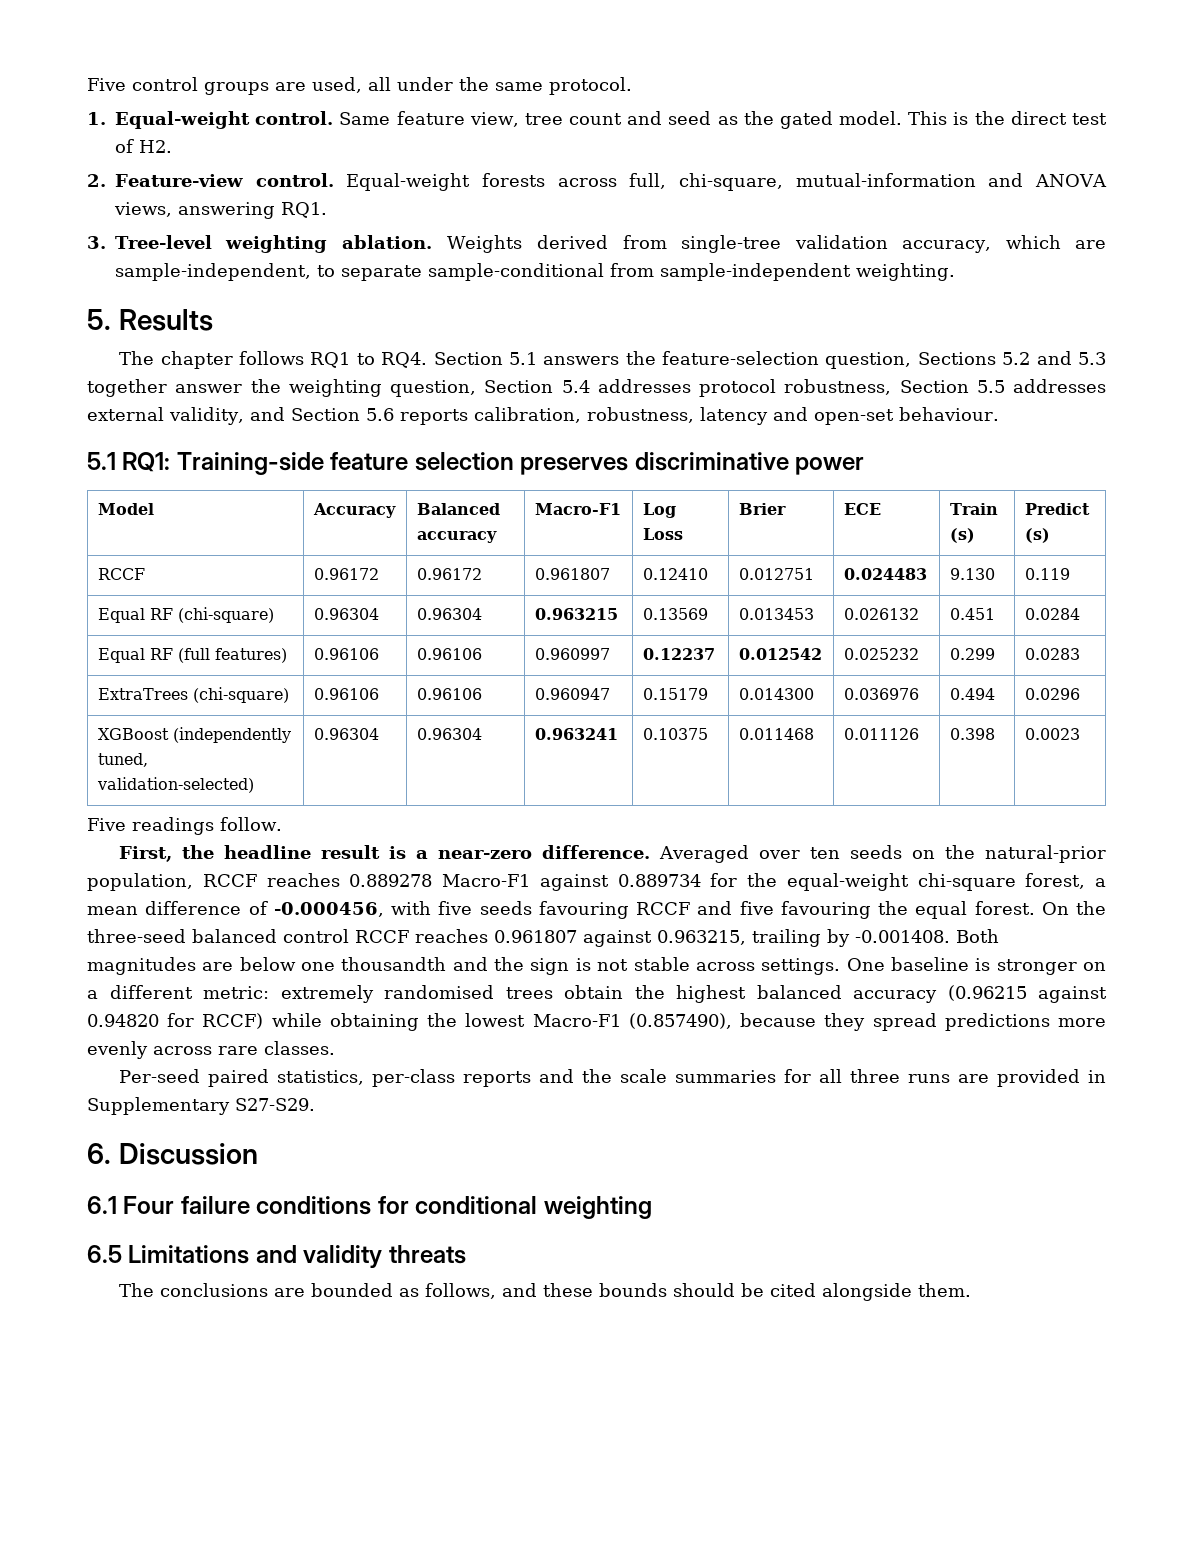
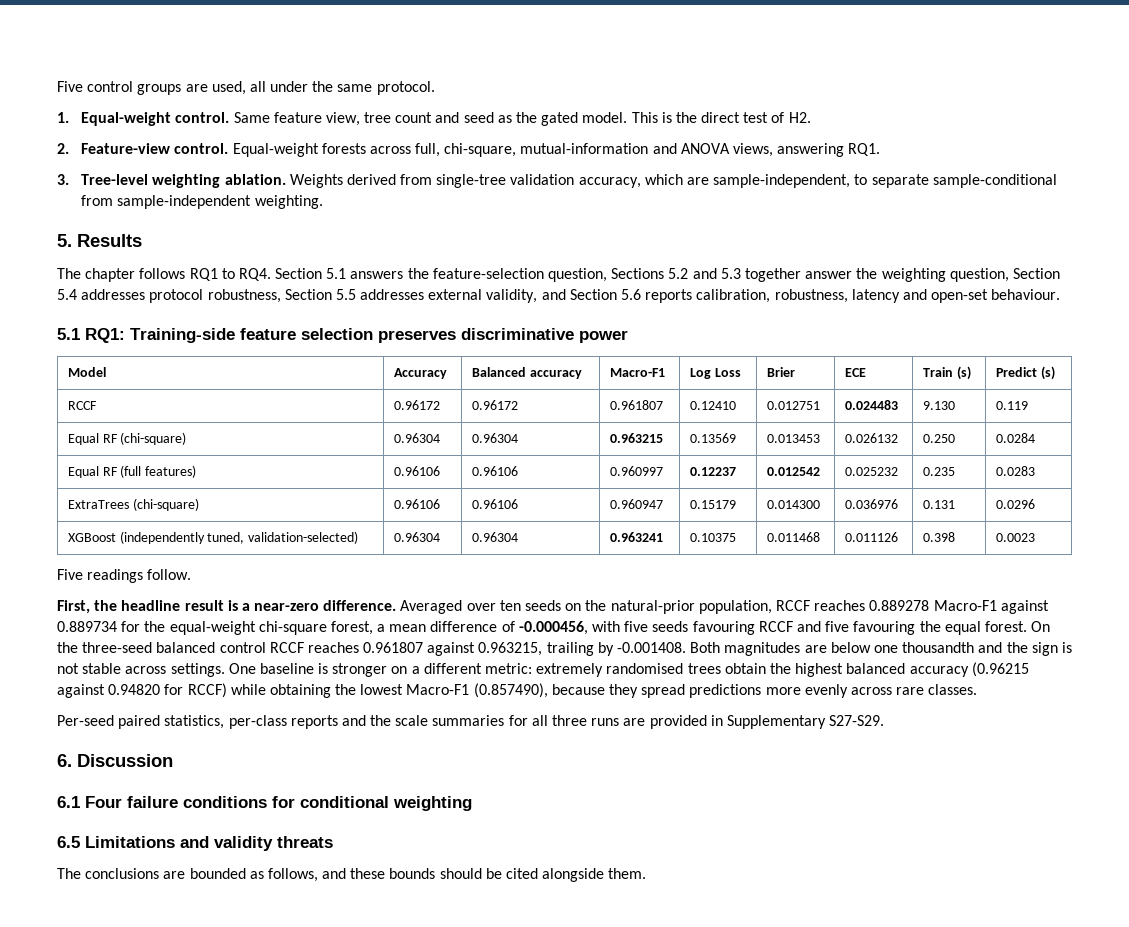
- Equal RF (chi-square) | 0.96304 | 0.96304 | 0.963215 | 0.13569 | 0.013453 | 0.026132 | 0.451 | 0.0284
+ Equal RF (chi-square) | 0.96304 | 0.96304 | 0.963215 | 0.13569 | 0.013453 | 0.026132 | 0.250 | 0.0284
- Equal RF (full features) | 0.96106 | 0.96106 | 0.960997 | 0.12237 | 0.012542 | 0.025232 | 0.299 | 0.0283
+ Equal RF (full features) | 0.96106 | 0.96106 | 0.960997 | 0.12237 | 0.012542 | 0.025232 | 0.235 | 0.0283
- ExtraTrees (chi-square) | 0.96106 | 0.96106 | 0.960947 | 0.15179 | 0.014300 | 0.036976 | 0.494 | 0.0296
+ ExtraTrees (chi-square) | 0.96106 | 0.96106 | 0.960947 | 0.15179 | 0.014300 | 0.036976 | 0.131 | 0.0296

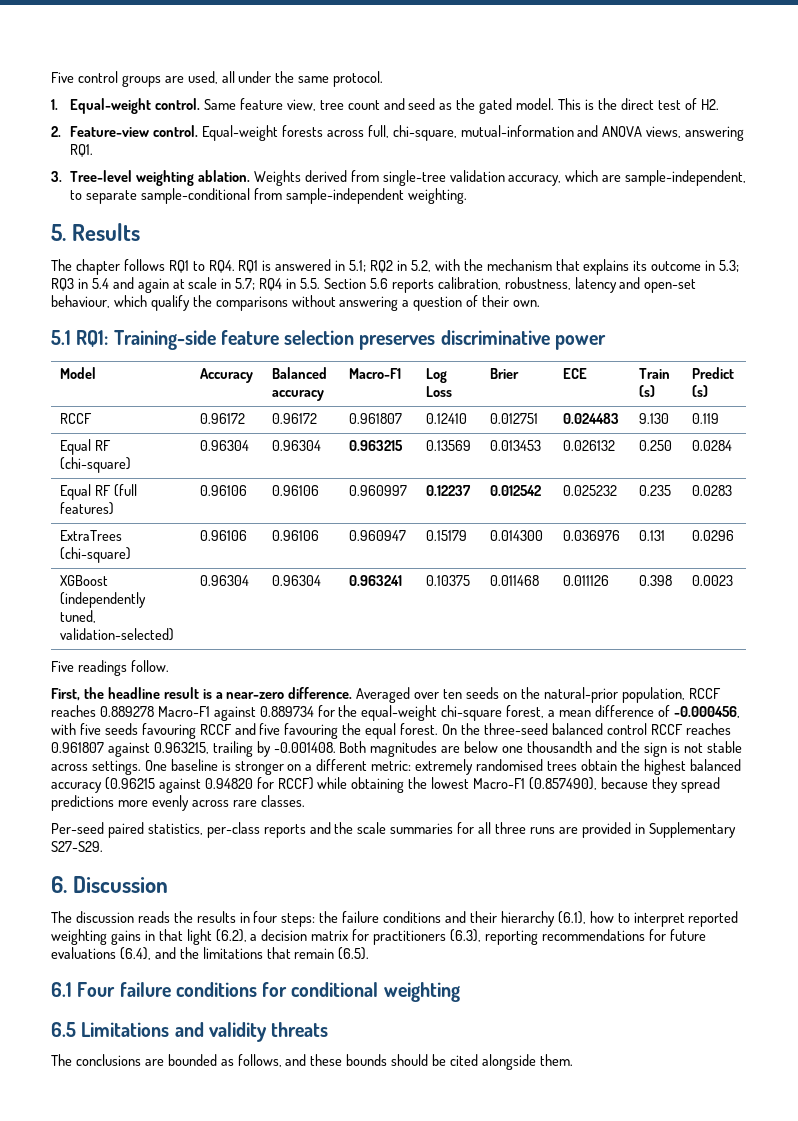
- The chapter follows RQ1 to RQ4. Section 5.1 answers the feature-selection question, Sections 5.2 and 5.3 together answer the weighting question, Section 5.4 addresses protocol robustness, Section 5.5 addresses external validity, and Section 5.6 reports calibration, robustness, latency and open-set behaviour.
+ The chapter follows RQ1 to RQ4. RQ1 is answered in 5.1; RQ2 in 5.2, with the mechanism that explains its outcome in 5.3; RQ3 in 5.4 and again at scale in 5.7; RQ4 in 5.5. Section 5.6 reports calibration, robustness, latency and open-set behaviour, which qualify the comparisons without answering a question of their own.
+ The discussion reads the results in four steps: the failure conditions and their hierarchy (6.1), how to interpret reported weighting gains in that light (6.2), a decision matrix for practitioners (6.3), reporting recommendations for future evaluations (6.4), and the limitations that remain (6.5).

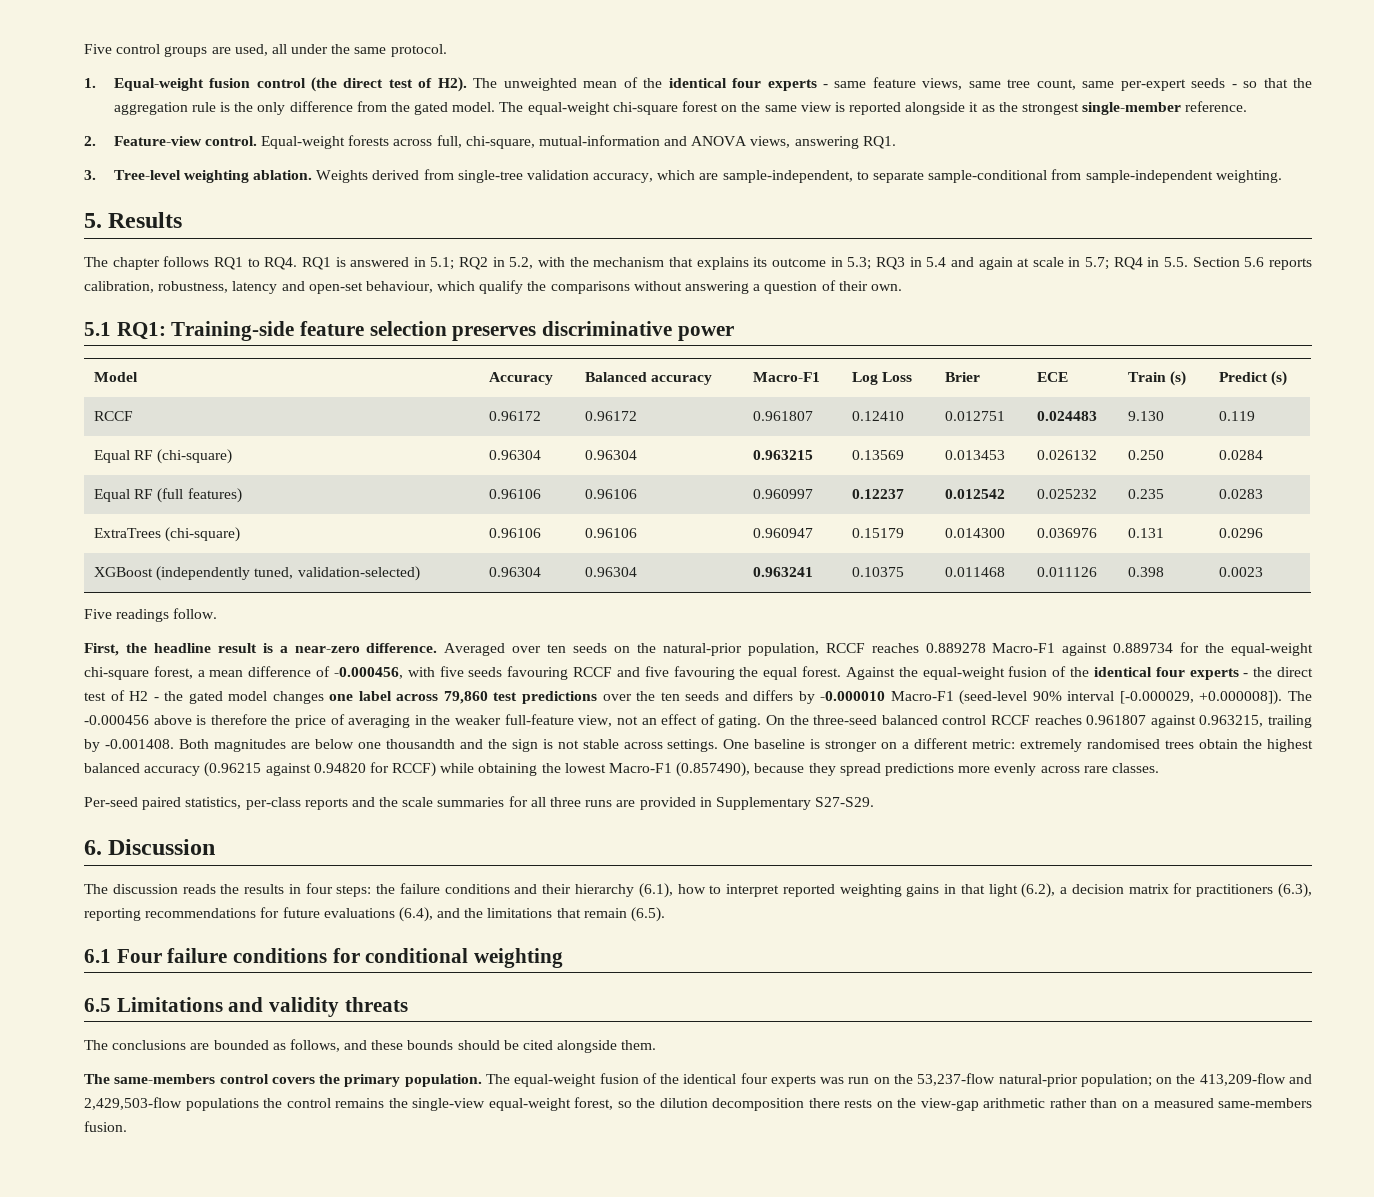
- 1. Equal-weight control. Same feature view, tree count and seed as the gated model. This is the direct test of H2.
+ 1. Equal-weight fusion control (the direct test of H2). The unweighted mean of the identical four experts - same feature views, same tree count, same per-expert seeds - so that the aggregation rule is the only difference from the gated model. The equal-weight chi-square forest on the same view is reported alongside it as the strongest single-member reference.
+ Against the equal-weight fusion of the identical four experts - the direct test of H2 - the gated model changes one label across 79,860 test predictions over the ten seeds and differs by -0.000010 Macro-F1 (seed-level 90% interval [-0.000029, +0.000008]). The -0.000456 above is therefore the price of averaging in the weaker full-feature view, not an effect of gating.
+ The same-members control covers the primary population. The equal-weight fusion of the identical four experts was run on the 53,237-flow natural-prior population; on the 413,209-flow and 2,429,503-flow populations the control remains the single-view equal-weight forest, so the dilution decomposition there rests on the view-gap arithmetic rather than on a measured same-members fusion.

